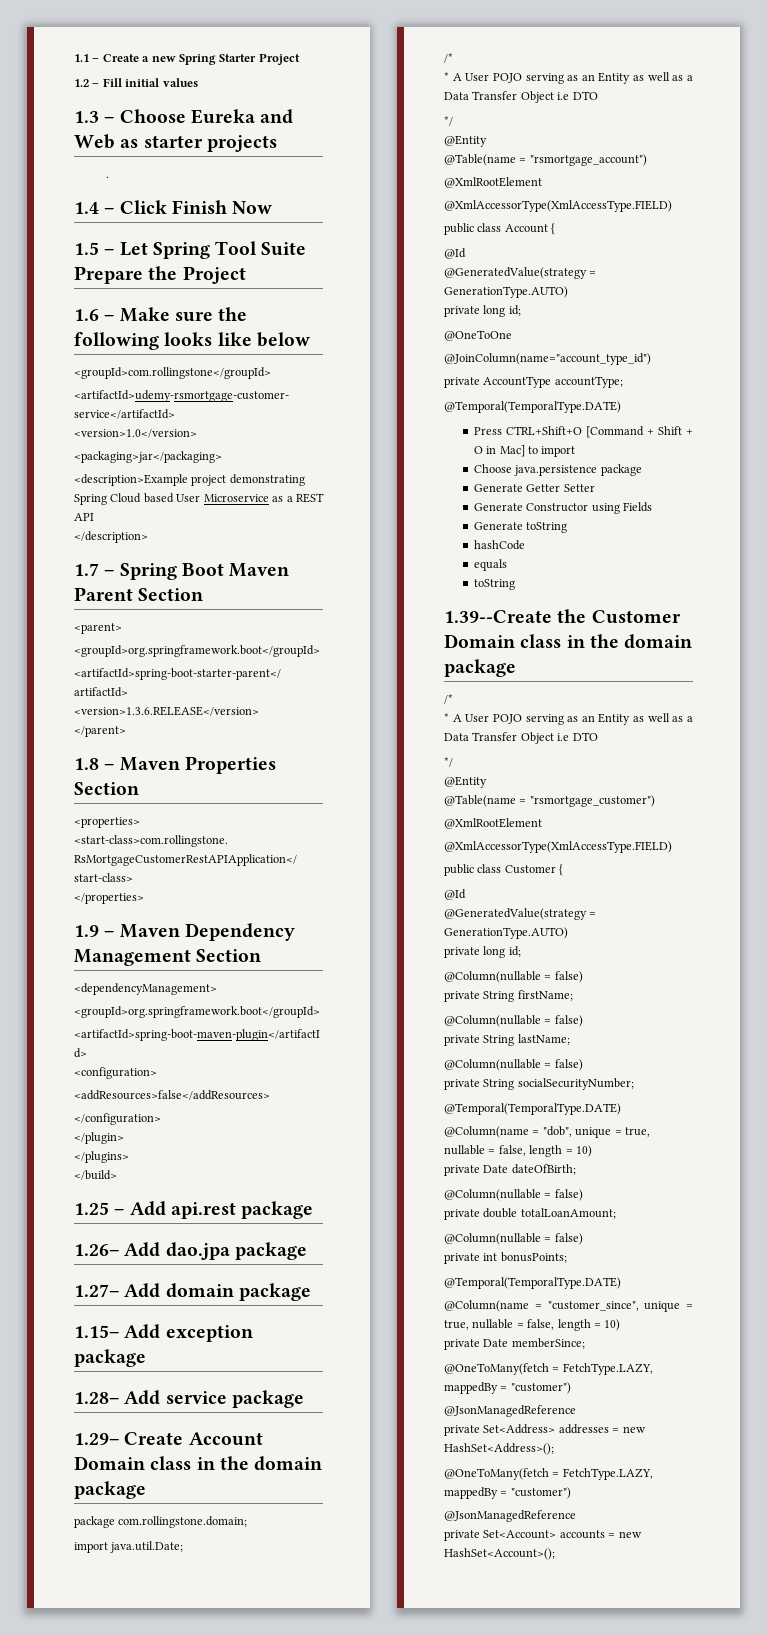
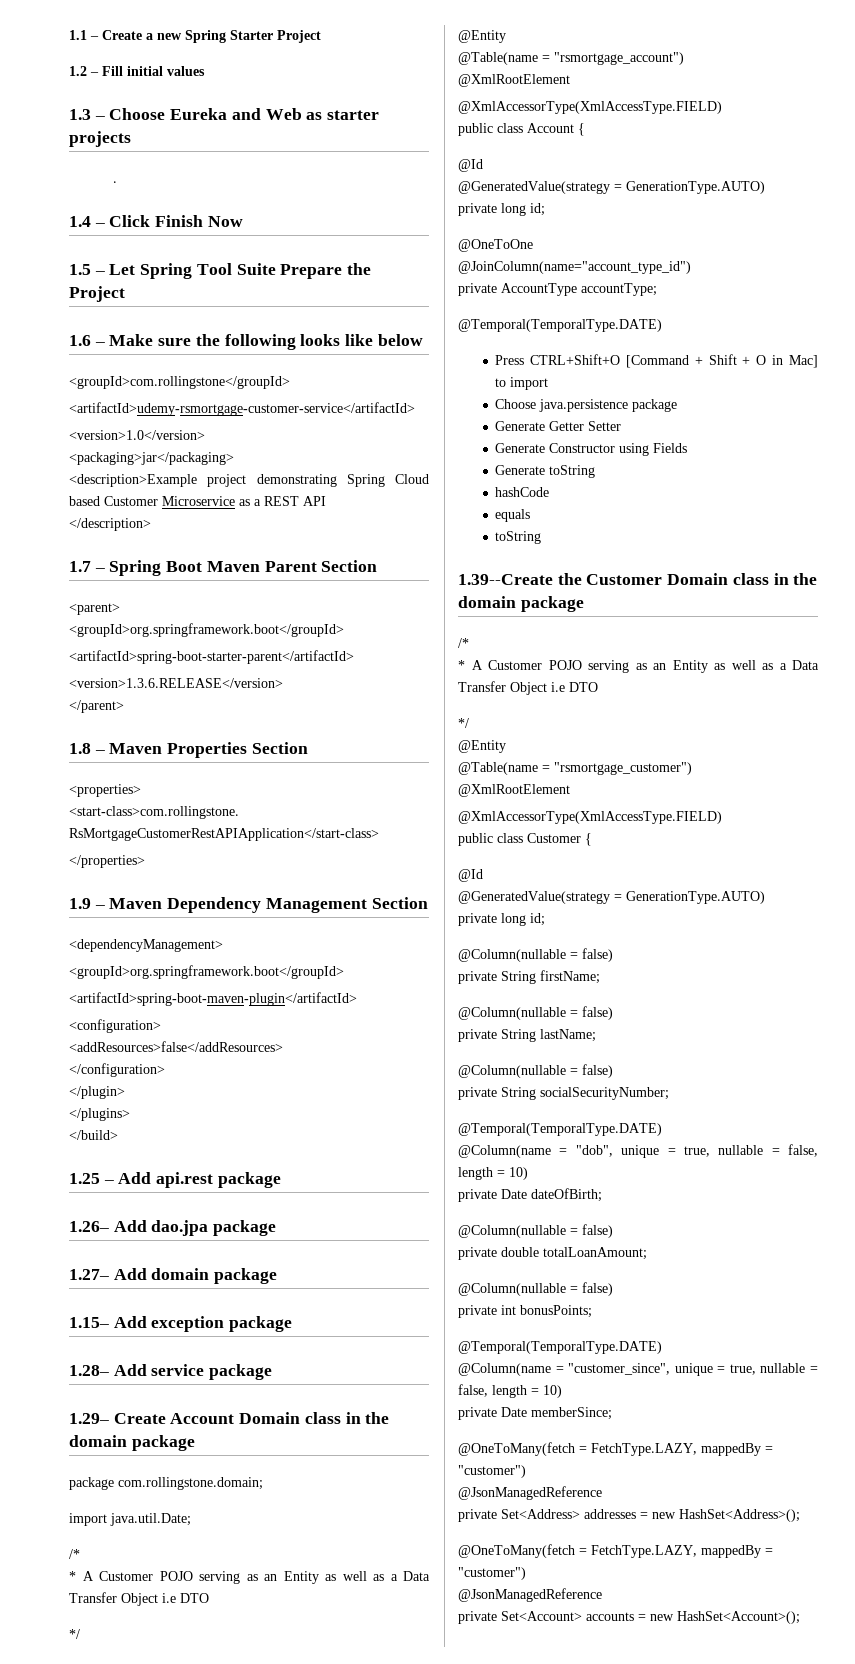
- <description>Example project demonstrating Spring Cloud based User Microservice as a REST API
+ <description>Example project demonstrating Spring Cloud based Customer Microservice as a REST API
  import java.util.Date;
  /*
- * A User POJO serving as an Entity as well as a Data Transfer Object i.e DTO
+ * A Customer POJO serving as an Entity as well as a Data Transfer Object i.e DTO
  1.39--Create the Customer Domain class in the domain package
  /*
- * A User POJO serving as an Entity as well as a Data Transfer Object i.e DTO
+ * A Customer POJO serving as an Entity as well as a Data Transfer Object i.e DTO

